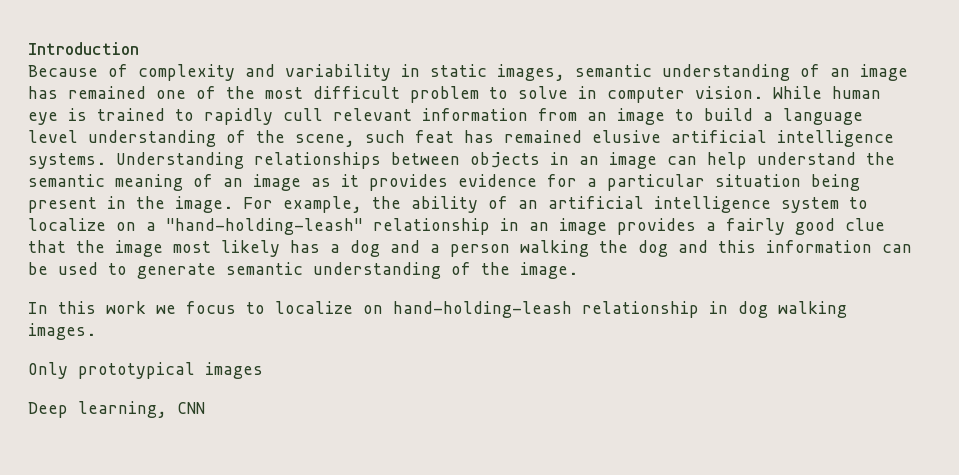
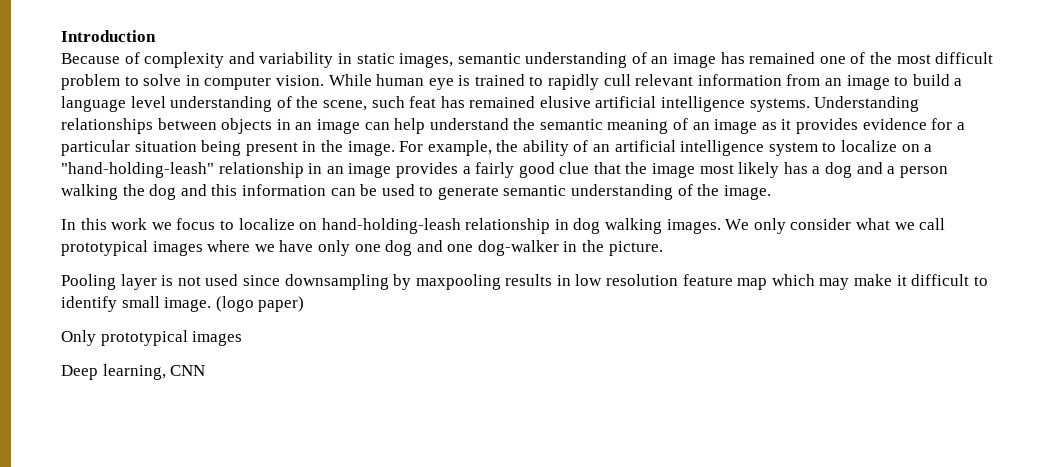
+ We only consider what we call prototypical images where we have only one dog and one dog-walker in the picture.
+ Pooling layer is not used since downsampling by maxpooling results in low resolution feature map which may make it difficult to identify small image. (logo paper)

